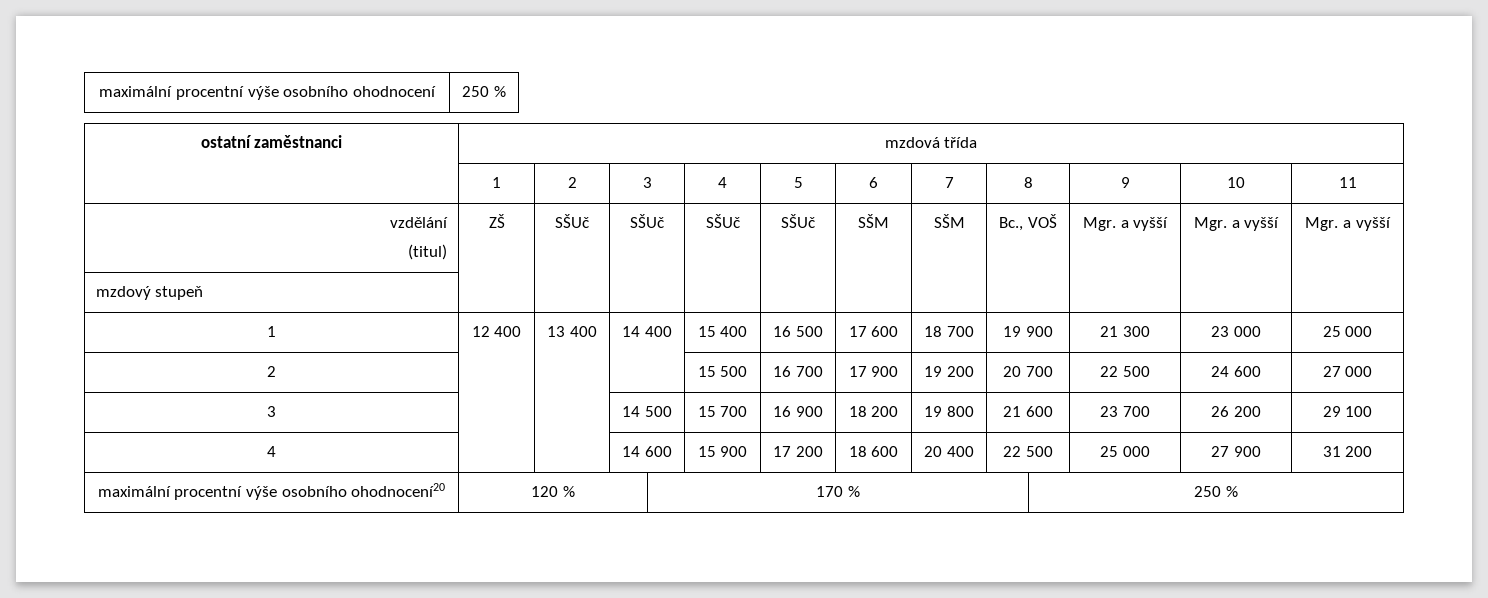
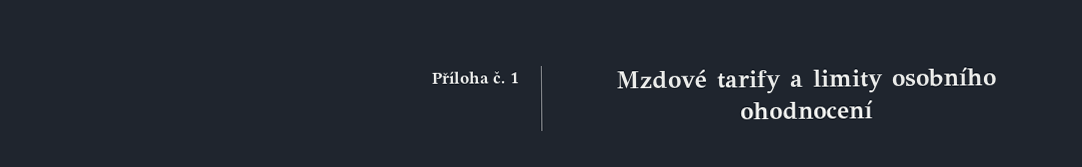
- maximální procentní výše osobního ohodnocení | 250 %
- ostatní zaměstnanci | mzdová třída
- | 1 | 2 | 3 | 4 | 5 | 6 | 7 | 8 | 9 | 10 | 11
- vzdělání
- (titul) | ZŠ | SŠUč | SŠUč | SŠUč | SŠUč | SŠM | SŠM | Bc., VOŠ | Mgr. a vyšší | Mgr. a vyšší | Mgr. a vyšší
- mzdový stupeň | | | | | | | | | | |
- 1 | 12 400 | 13 400 | 14 400 | 15 400 | 16 500 | 17 600 | 18 700 | 19 900 | 21 300 | 23 000 | 25 000
- 2 | | | | 15 500 | 16 700 | 17 900 | 19 200 | 20 700 | 22 500 | 24 600 | 27 000
- 3 | | | 14 500 | 15 700 | 16 900 | 18 200 | 19 800 | 21 600 | 23 700 | 26 200 | 29 100
- 4 | | | 14 600 | 15 900 | 17 200 | 18 600 | 20 400 | 22 500 | 25 000 | 27 900 | 31 200
- maximální procentní výše osobního ohodnocení20 | 120 % | 170 % | 250 %
+ Příloha č. 1
+ Mzdové tarify a limity osobního ohodnocení

